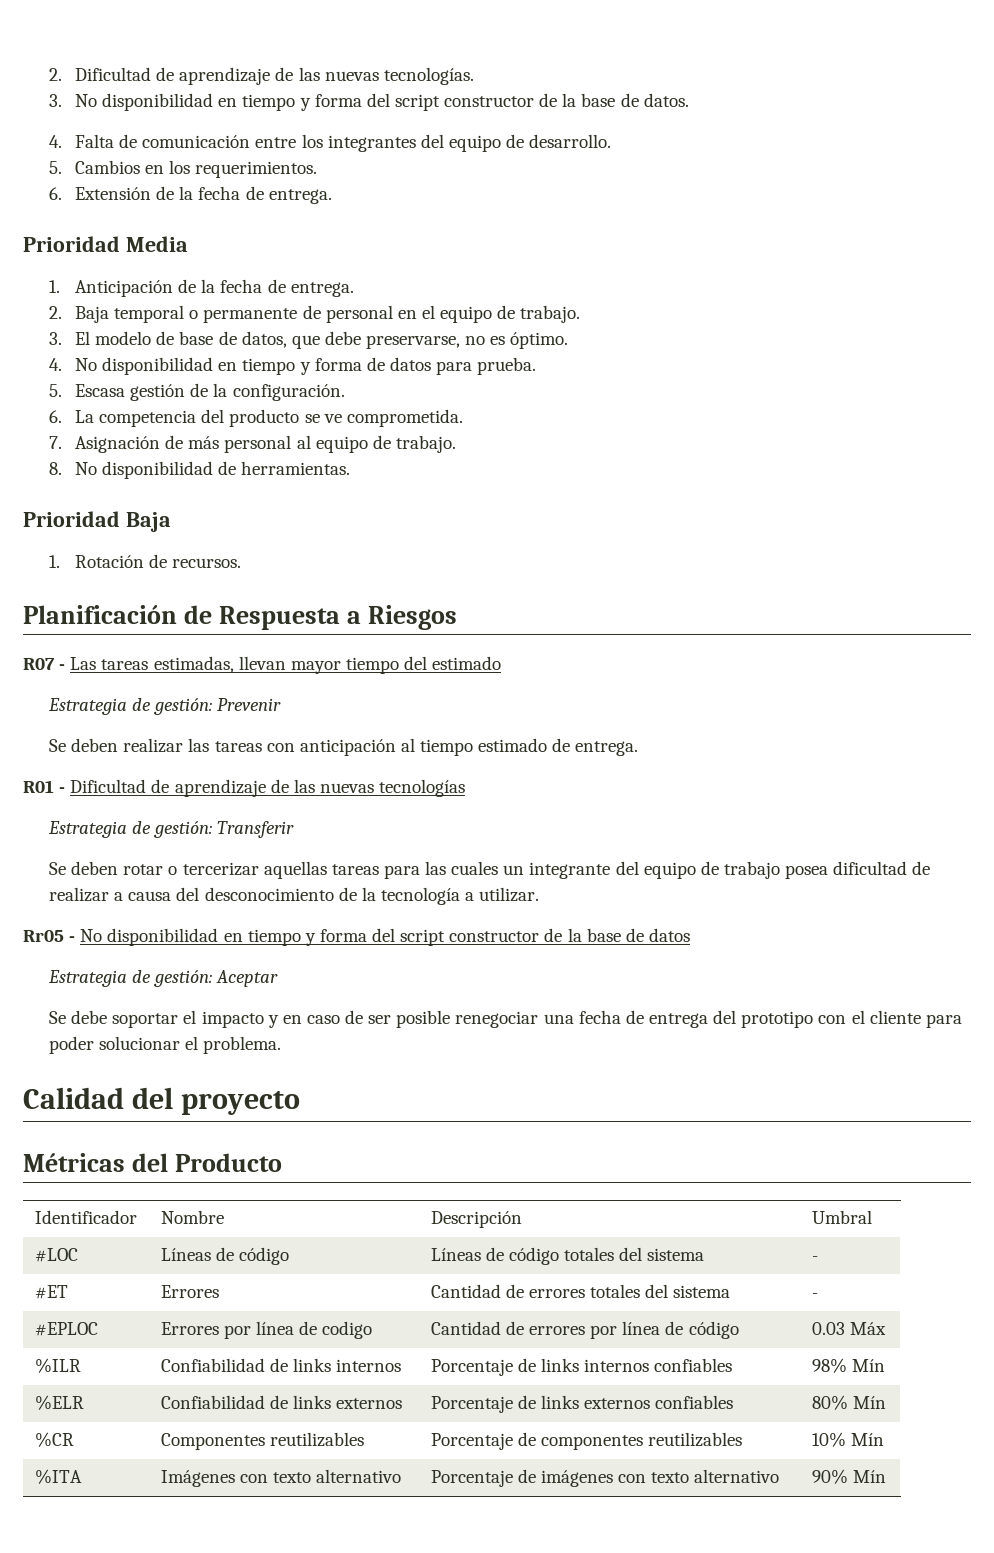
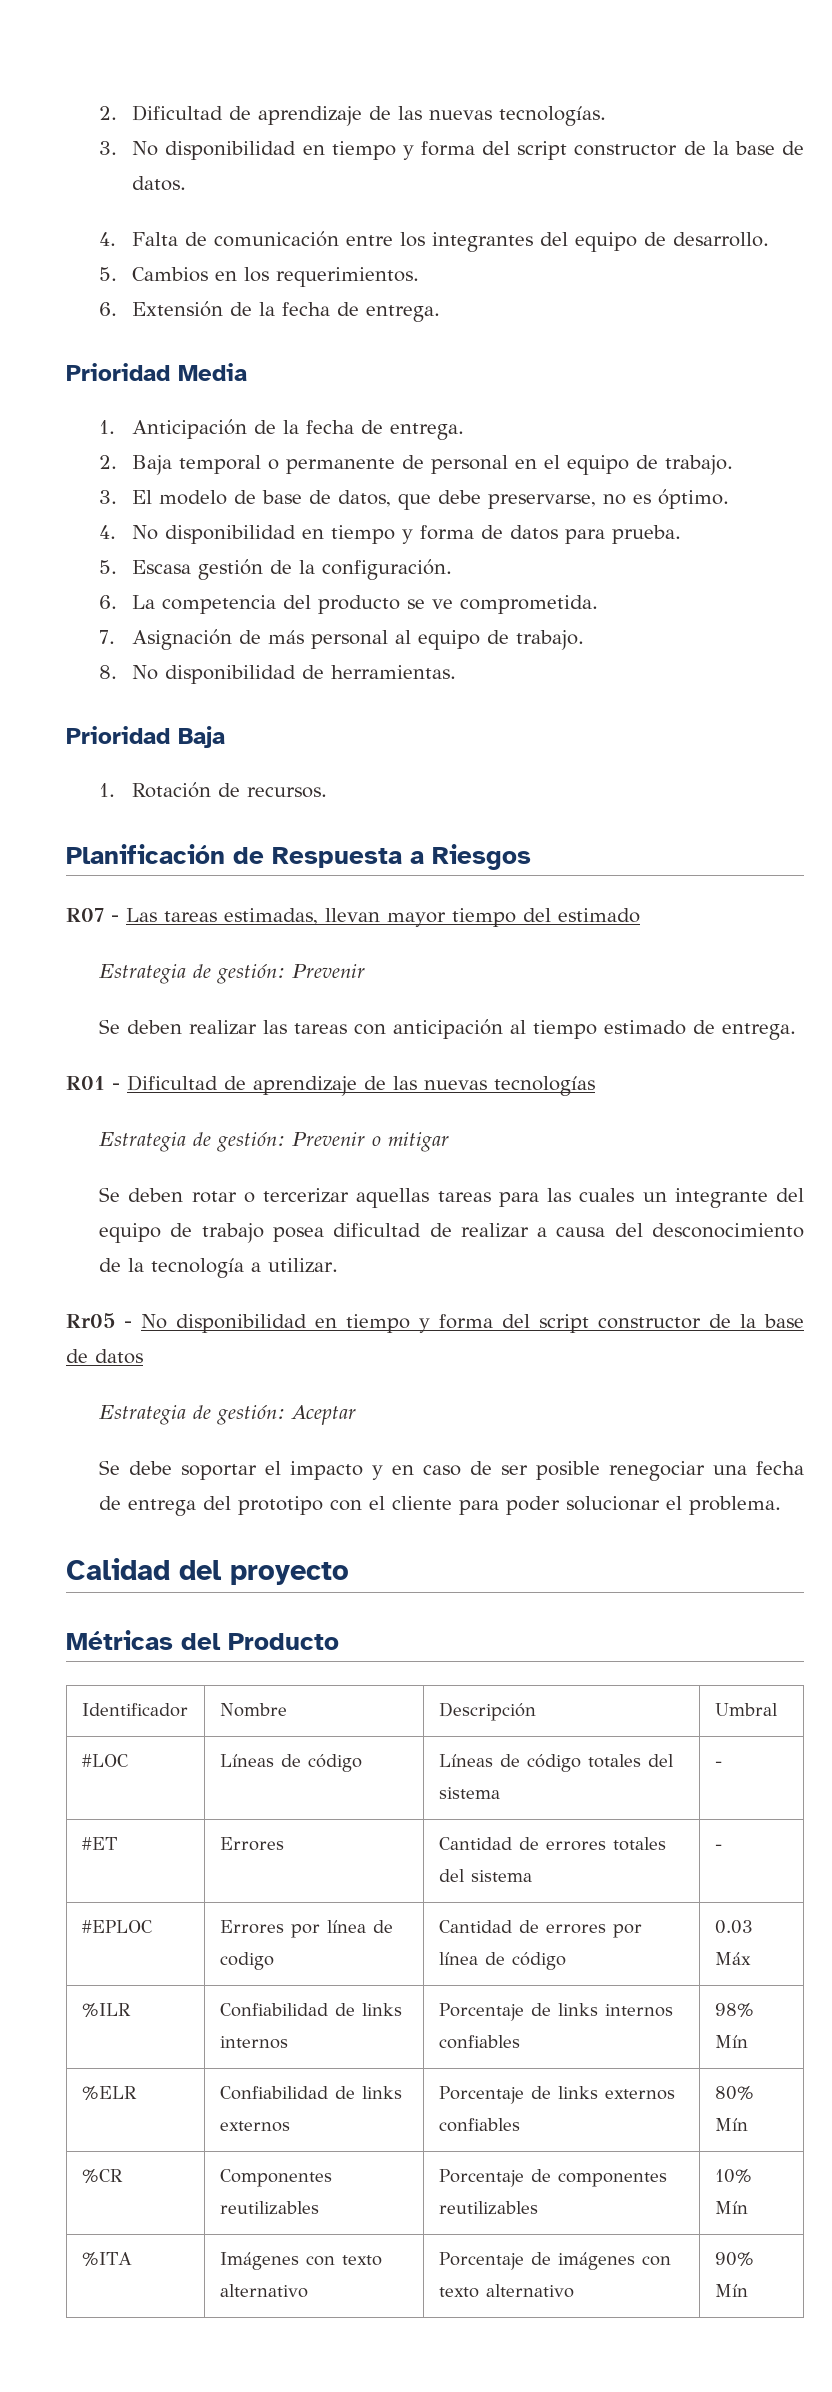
- Estrategia de gestión: Transferir
+ Estrategia de gestión: Prevenir o mitigar

